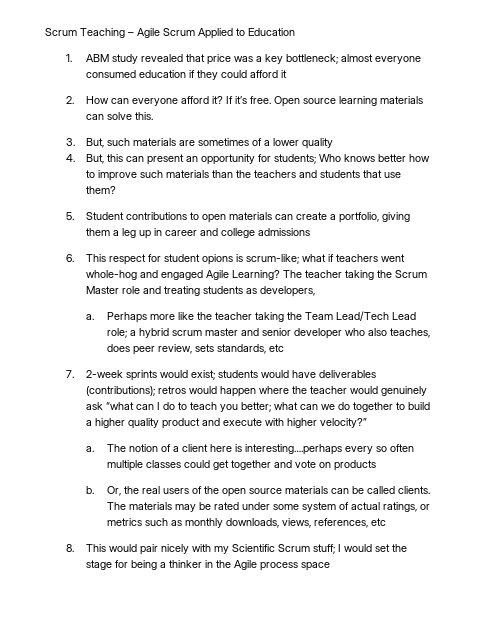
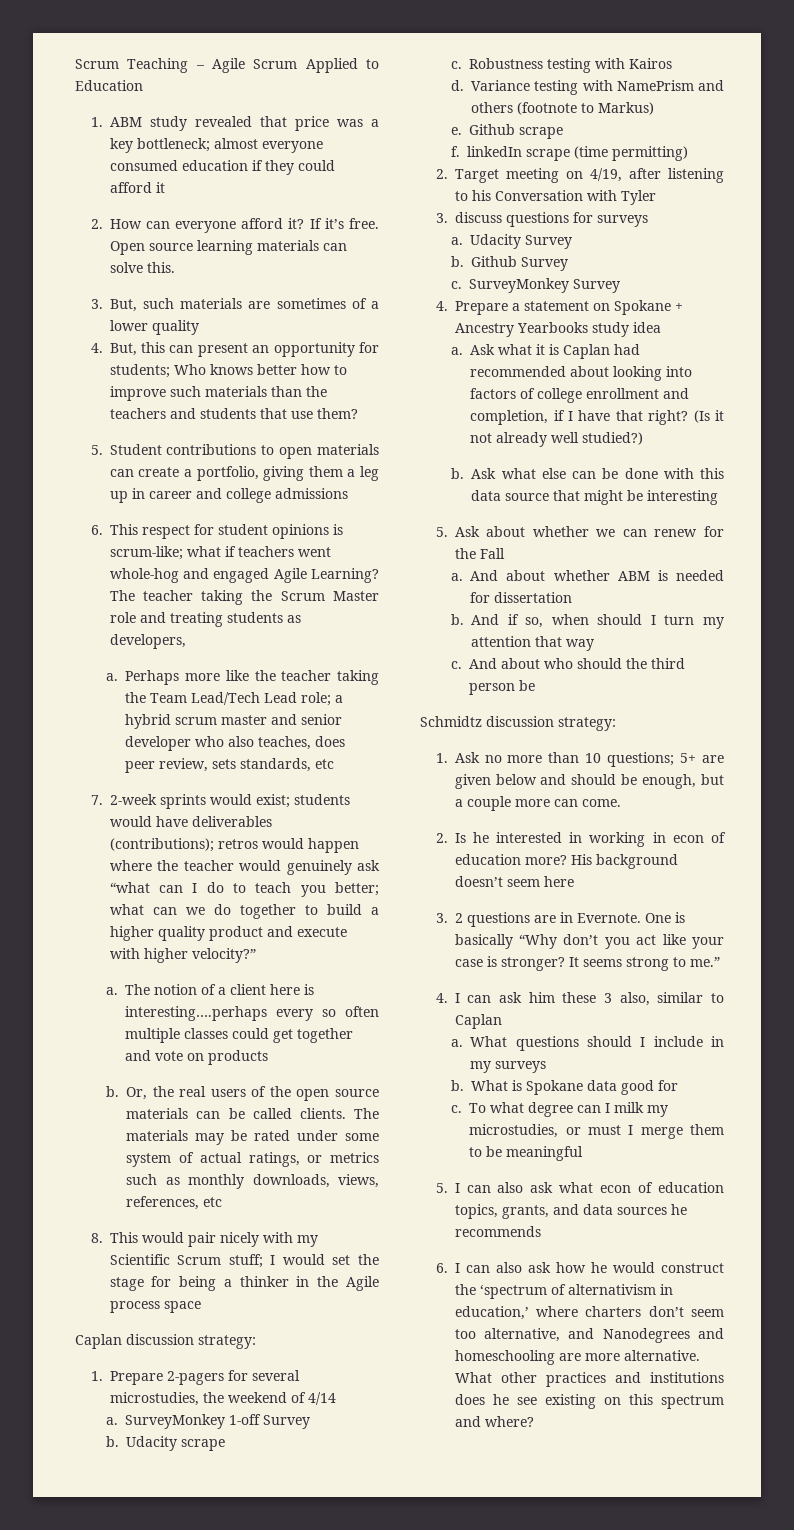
- 6. This respect for student opions is scrum-like; what if teachers went whole-hog and engaged Agile Learning?
+ 6. This respect for student opinions is scrum-like; what if teachers went whole-hog and engaged Agile Learning?
+ Caplan discussion strategy:
+ 1. Prepare 2-pagers for several microstudies, the weekend of 4/14
+ a. SurveyMonkey 1-off Survey
+ b. Udacity scrape
+ c. Robustness testing with Kairos
+ d. Variance testing with NamePrism and others (footnote to Markus)
+ e. Github scrape
+ f. linkedIn scrape (time permitting)
+ 2. Target meeting on 4/19, after listening to his Conversation with Tyler
+ 3. discuss questions for surveys
+ a. Udacity Survey
+ b. Github Survey
+ c. SurveyMonkey Survey
+ 4. Prepare a statement on Spokane + Ancestry Yearbooks study idea
+ a. Ask what it is Caplan had recommended about looking into factors of college enrollment and completion, if I have that right? (Is it not already well studied?)
+ b. Ask what else can be done with this data source that might be interesting
+ 5. Ask about whether we can renew for the Fall
+ a. And about whether ABM is needed for dissertation
+ b. And if so, when should I turn my attention that way
+ c. And about who should the third person be
+ Schmidtz discussion strategy:
+ 1. Ask no more than 10 questions; 5+ are given below and should be enough, but a couple more can come.
+ 2. Is he interested in working in econ of education more? His background doesn’t seem here
+ 3. 2 questions are in Evernote. One is basically “Why don’t you act like your case is stronger? It seems strong to me.”
+ 4. I can ask him these 3 also, similar to Caplan
+ a. What questions should I include in my surveys
+ b. What is Spokane data good for
+ c. To what degree can I milk my microstudies, or must I merge them to be meaningful
+ 5. I can also ask what econ of education topics, grants, and data sources he recommends
+ 6. I can also ask how he would construct the ‘spectrum of alternativism in education,’ where charters don’t seem too alternative, and Nanodegrees and homeschooling are more alternative. What other practices and institutions does he see existing on this spectrum and where?

